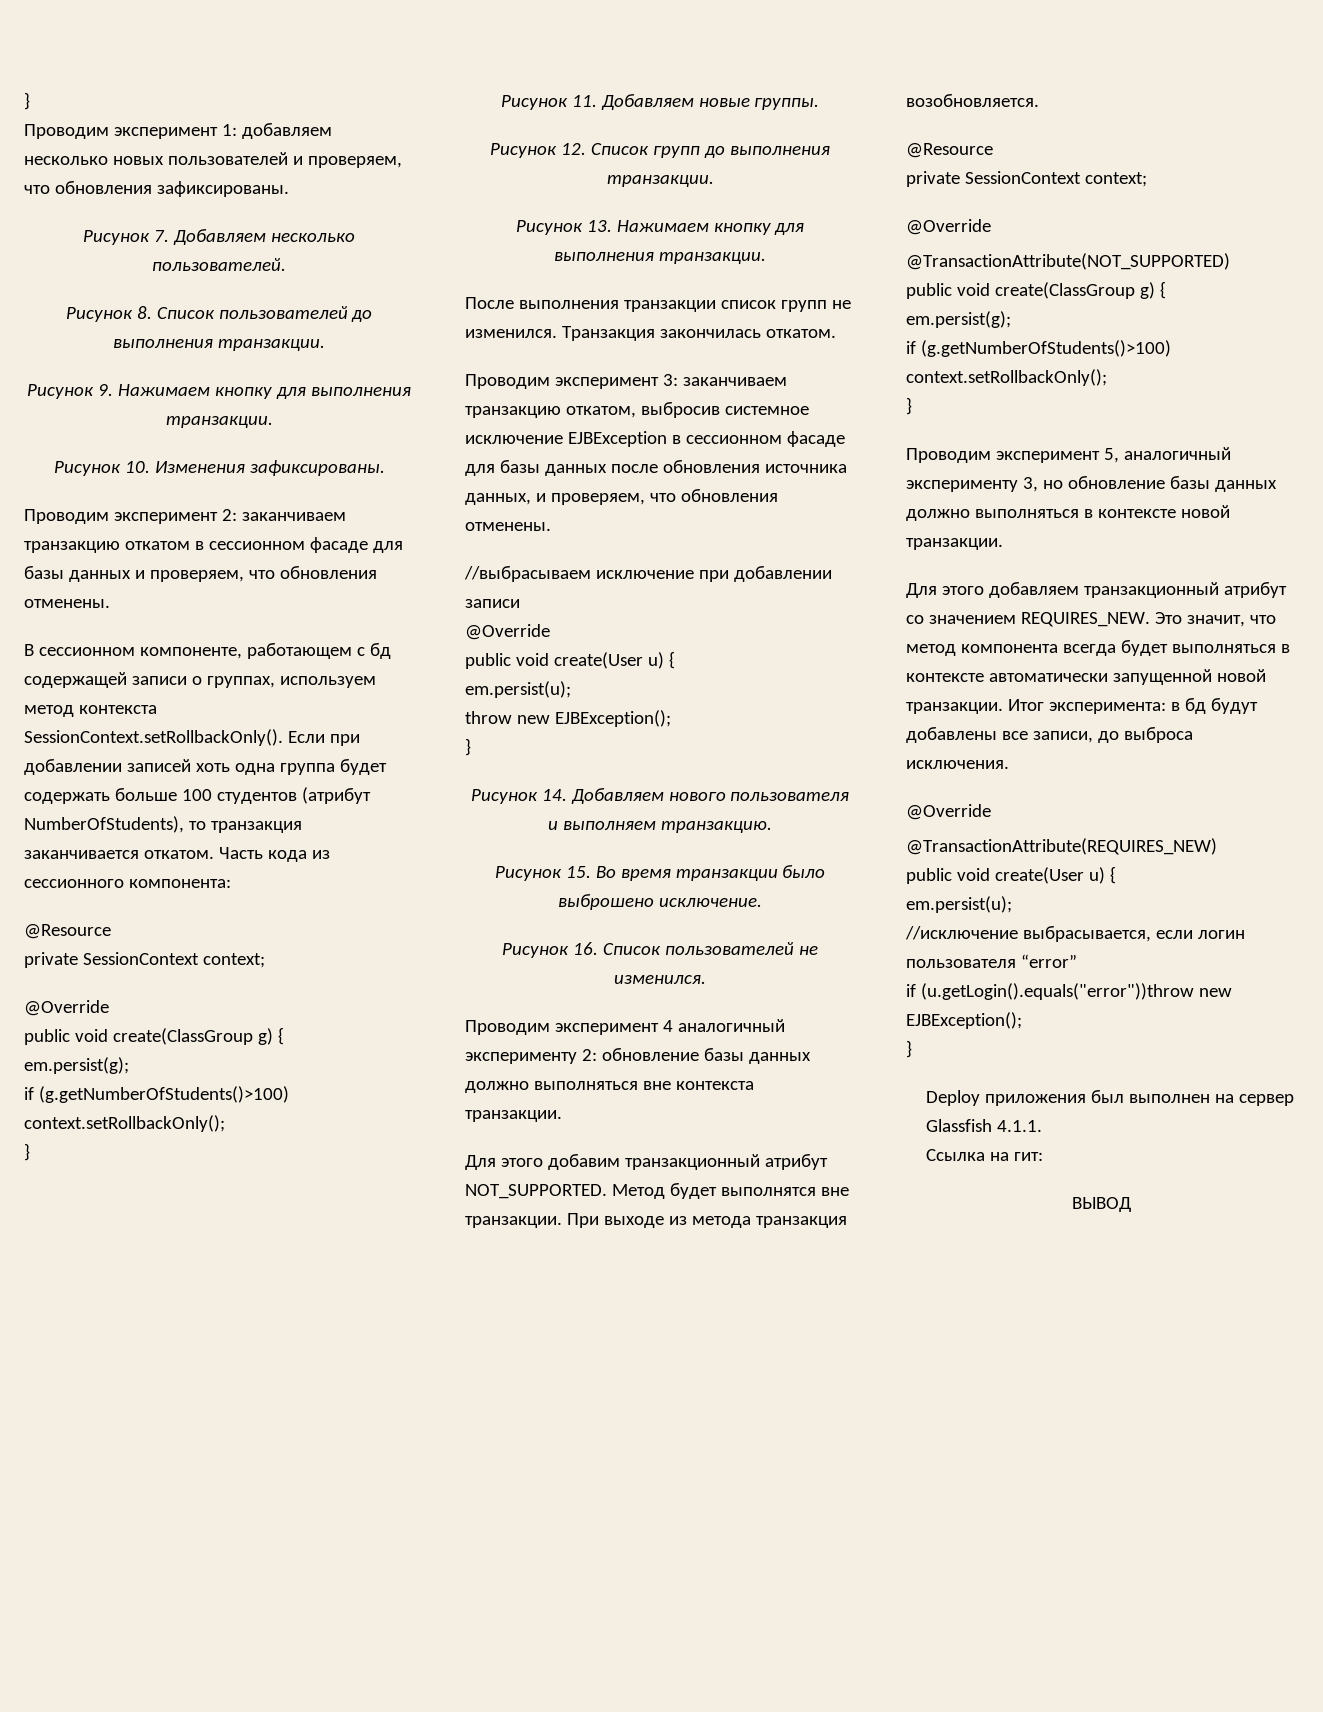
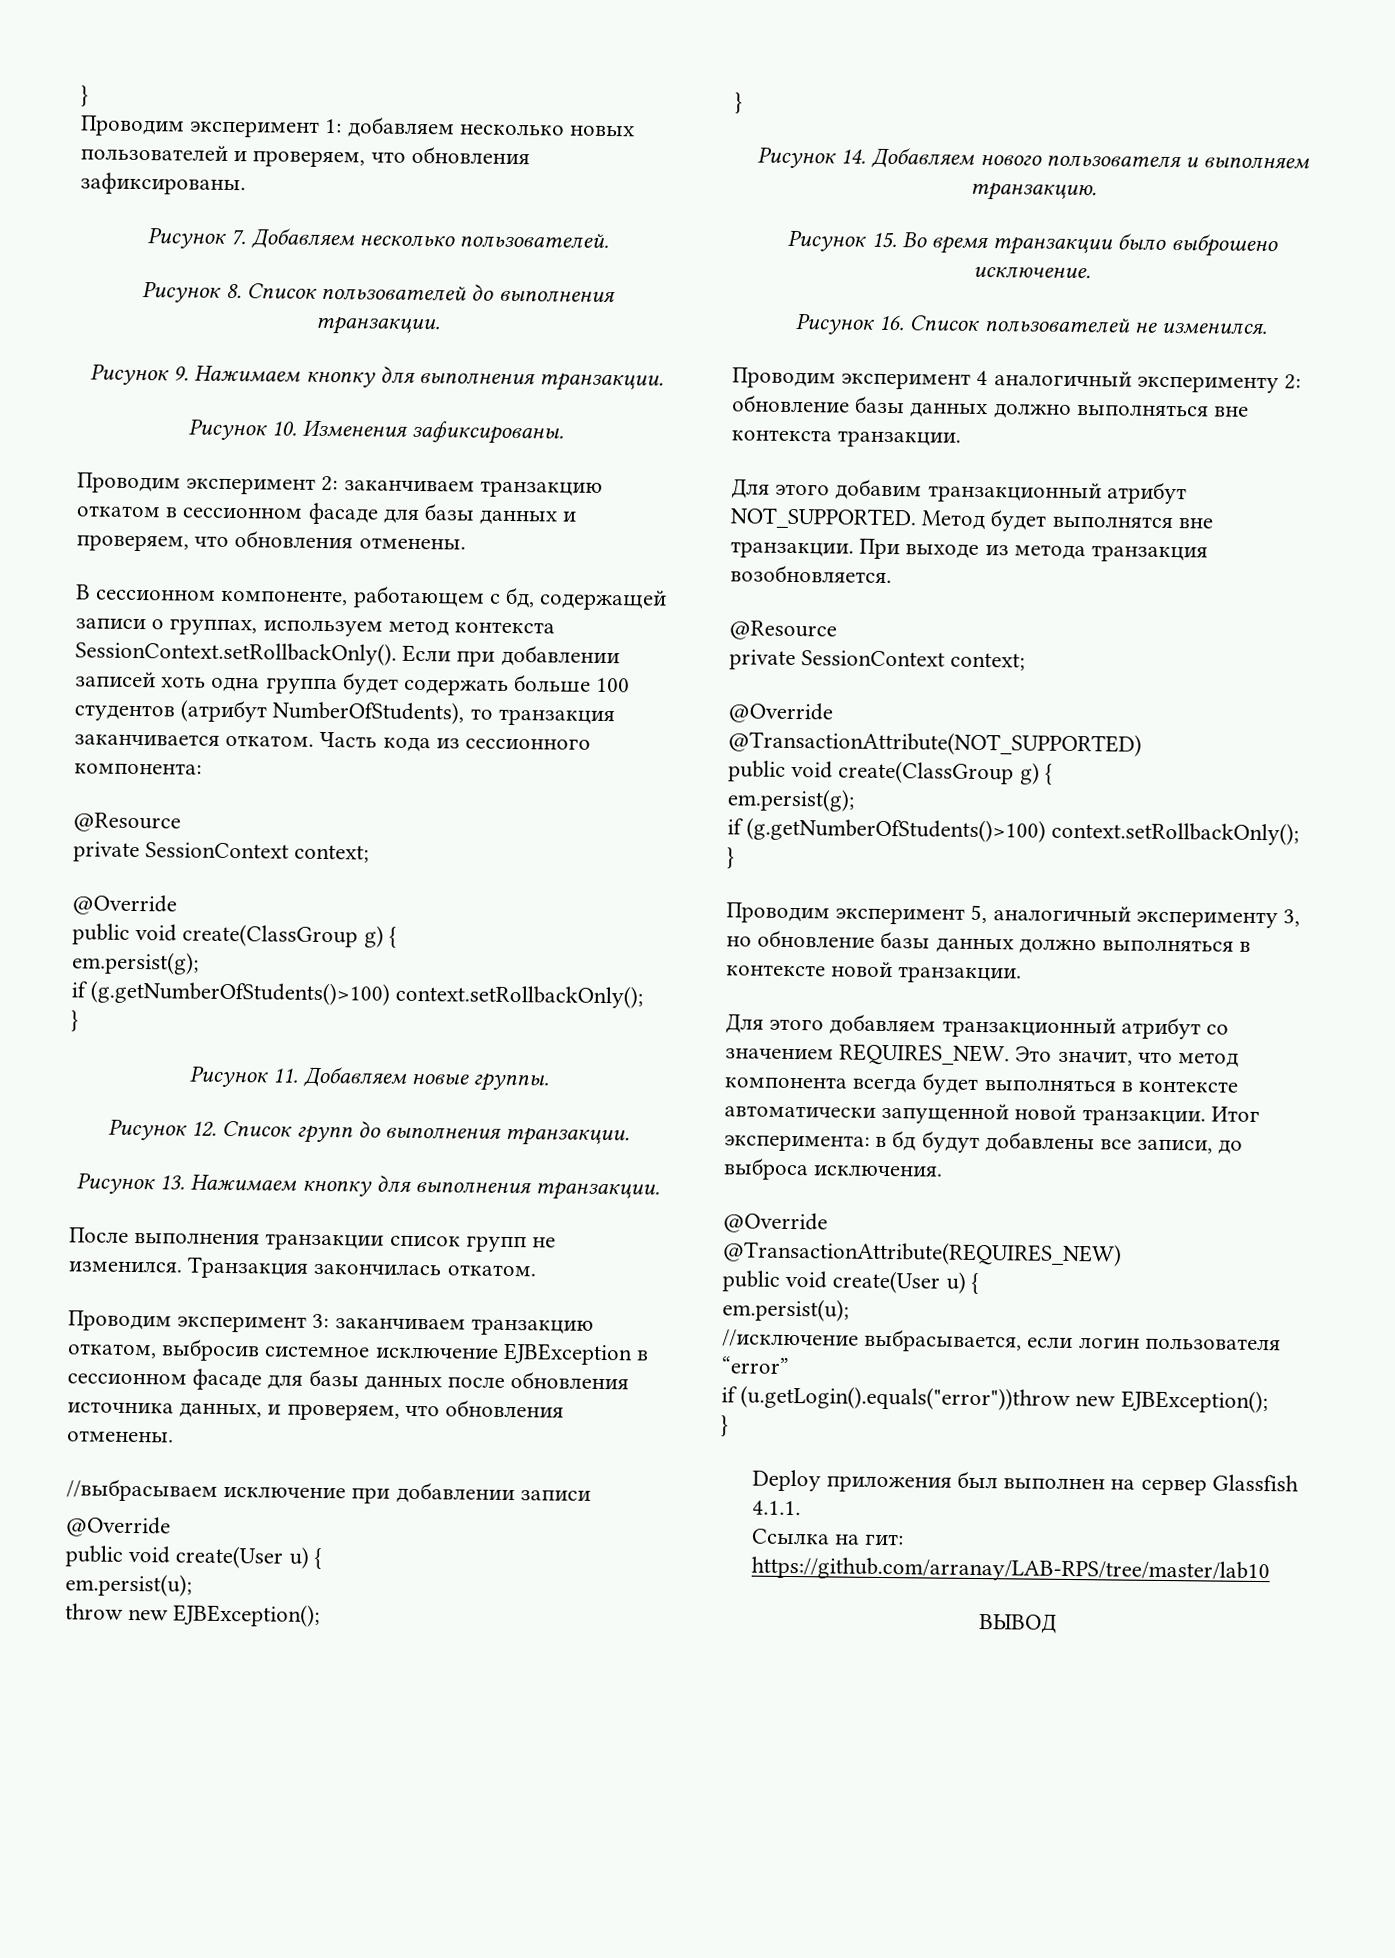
- В сессионном компоненте, работающем с бд содержащей записи о группах, используем метод контекста SessionContext.setRollbackOnly(). Если при добавлении записей хоть одна группа будет содержать больше 100 студентов (атрибут NumberOfStudents), то транзакция заканчивается откатом.
+ В сессионном компоненте, работающем с бд, содержащей записи о группах, используем метод контекста SessionContext.setRollbackOnly(). Если при добавлении записей хоть одна группа будет содержать больше 100 студентов (атрибут NumberOfStudents), то транзакция заканчивается откатом.
- Ссылка на гит:
+ Ссылка на гит: https://github.com/arranay/LAB-RPS/tree/master/lab10

